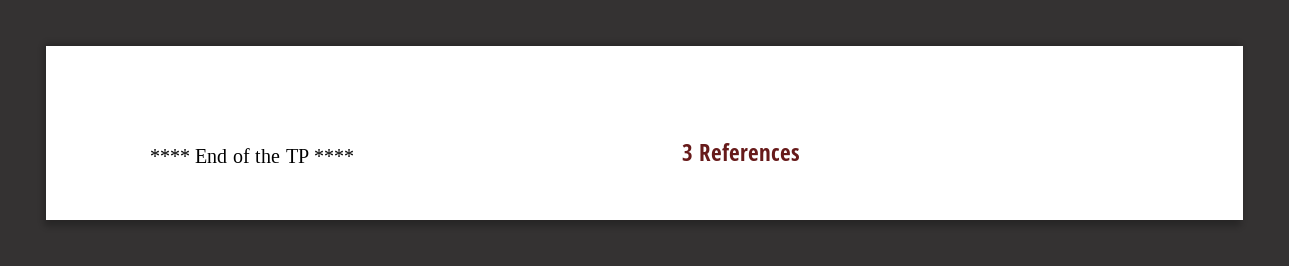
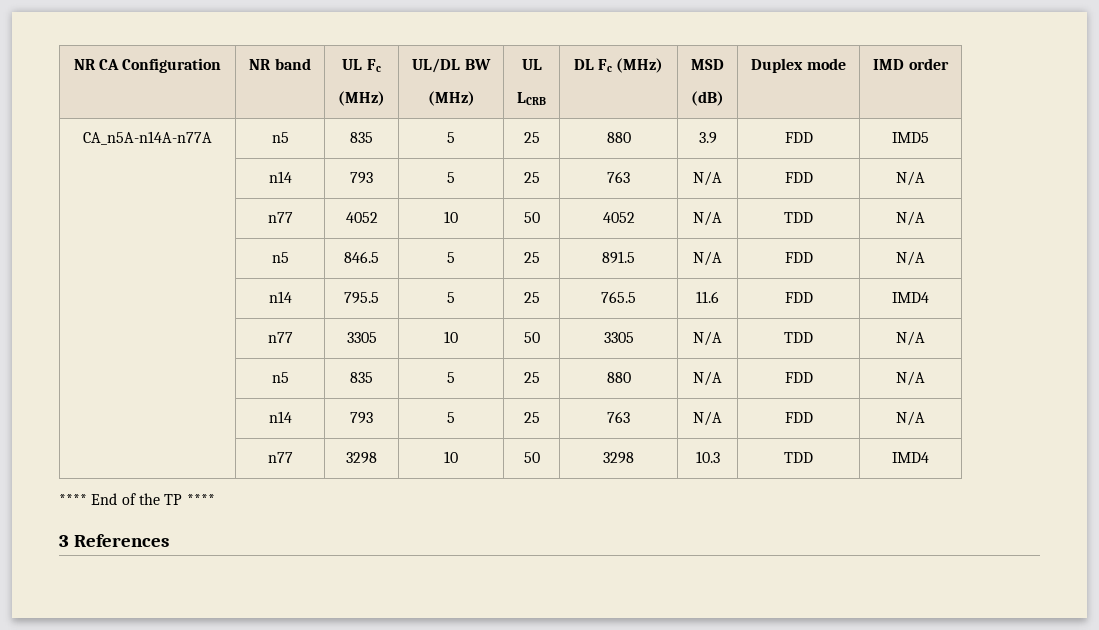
+ NR CA Configuration | NR band | UL Fc
+ (MHz) | UL/DL BW
+ (MHz) | UL
+ LCRB | DL Fc (MHz) | MSD
+ (dB) | Duplex mode | IMD order
+ CA_n5A-n14A-n77A | n5 | 835 | 5 | 25 | 880 | 3.9 | FDD | IMD5
+ | n14 | 793 | 5 | 25 | 763 | N/A | FDD | N/A
+ | n77 | 4052 | 10 | 50 | 4052 | N/A | TDD | N/A
+ | n5 | 846.5 | 5 | 25 | 891.5 | N/A | FDD | N/A
+ | n14 | 795.5 | 5 | 25 | 765.5 | 11.6 | FDD | IMD4
+ | n77 | 3305 | 10 | 50 | 3305 | N/A | TDD | N/A
+ | n5 | 835 | 5 | 25 | 880 | N/A | FDD | N/A
+ | n14 | 793 | 5 | 25 | 763 | N/A | FDD | N/A
+ | n77 | 3298 | 10 | 50 | 3298 | 10.3 | TDD | IMD4

